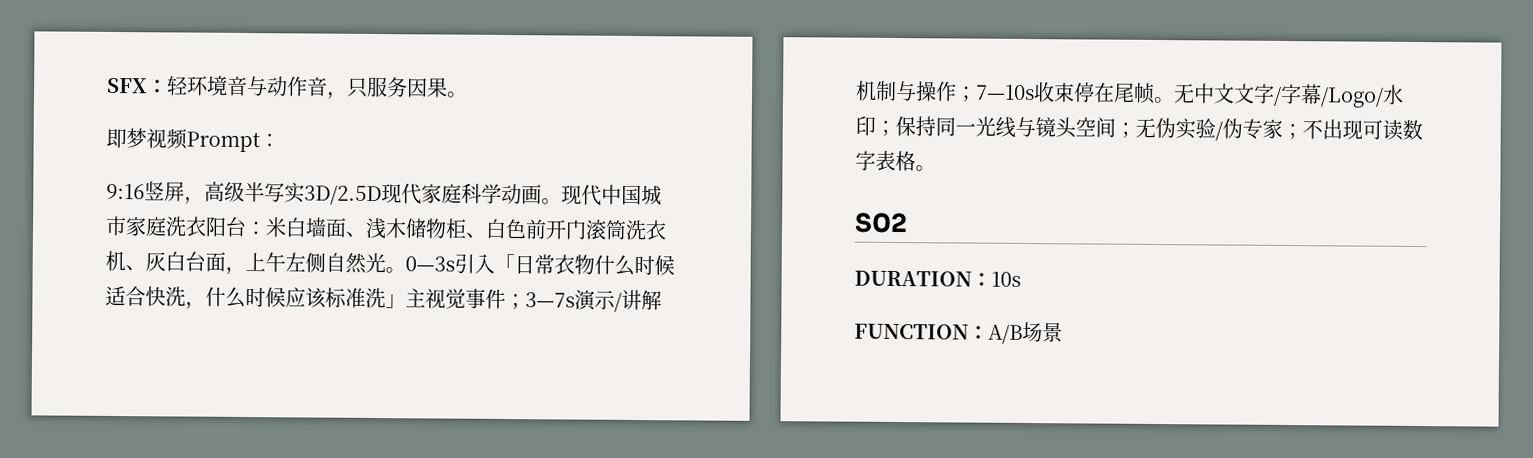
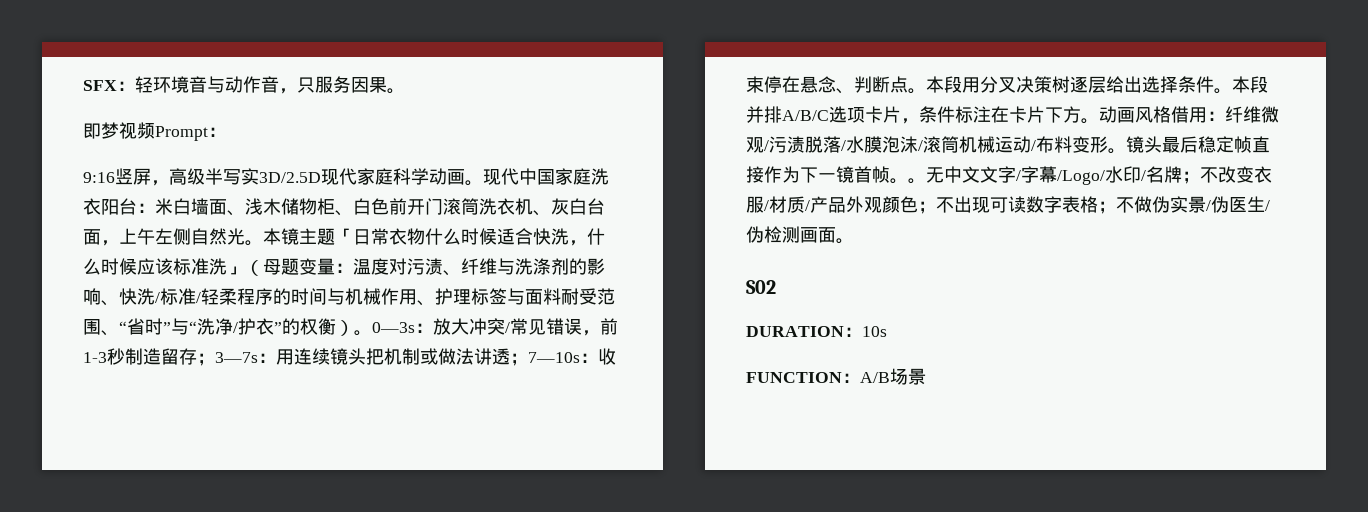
- 现代中国城市家庭洗衣阳台：米白墙面、浅木储物柜、白色前开门滚筒洗衣机、灰白台面，上午左侧自然光。
+ 现代中国家庭洗衣阳台：米白墙面、浅木储物柜、白色前开门滚筒洗衣机、灰白台面，上午左侧自然光。
- 0—3s引入「日常衣物什么时候适合快洗，什么时候应该标准洗」主视觉事件；3—7s演示/讲解机制与操作；7—10s收束停在尾帧。
+ 本镜主题「日常衣物什么时候适合快洗，什么时候应该标准洗」（母题变量：温度对污渍、纤维与洗涤剂的影响、快洗/标准/轻柔程序的时间与机械作用、护理标签与面料耐受范围、“省时”与“洗净/护衣”的权衡）。0—3s：放大冲突/常见错误，前1-3秒制造留存；3—7s：用连续镜头把机制或做法讲透；7—10s：收束停在悬念、判断点。本段用分叉决策树逐层给出选择条件。本段并排A/B/C选项卡片，条件标注在卡片下方。动画风格借用：纤维微观/污渍脱落/水膜泡沫/滚筒机械运动/布料变形。镜头最后稳定帧直接作为下一镜首帧。。
- 无中文文字/字幕/Logo/水印；保持同一光线与镜头空间；无伪实验/伪专家；不出现可读数字表格。
+ 无中文文字/字幕/Logo/水印/名牌；不改变衣服/材质/产品外观颜色；不出现可读数字表格；不做伪实景/伪医生/伪检测画面。

